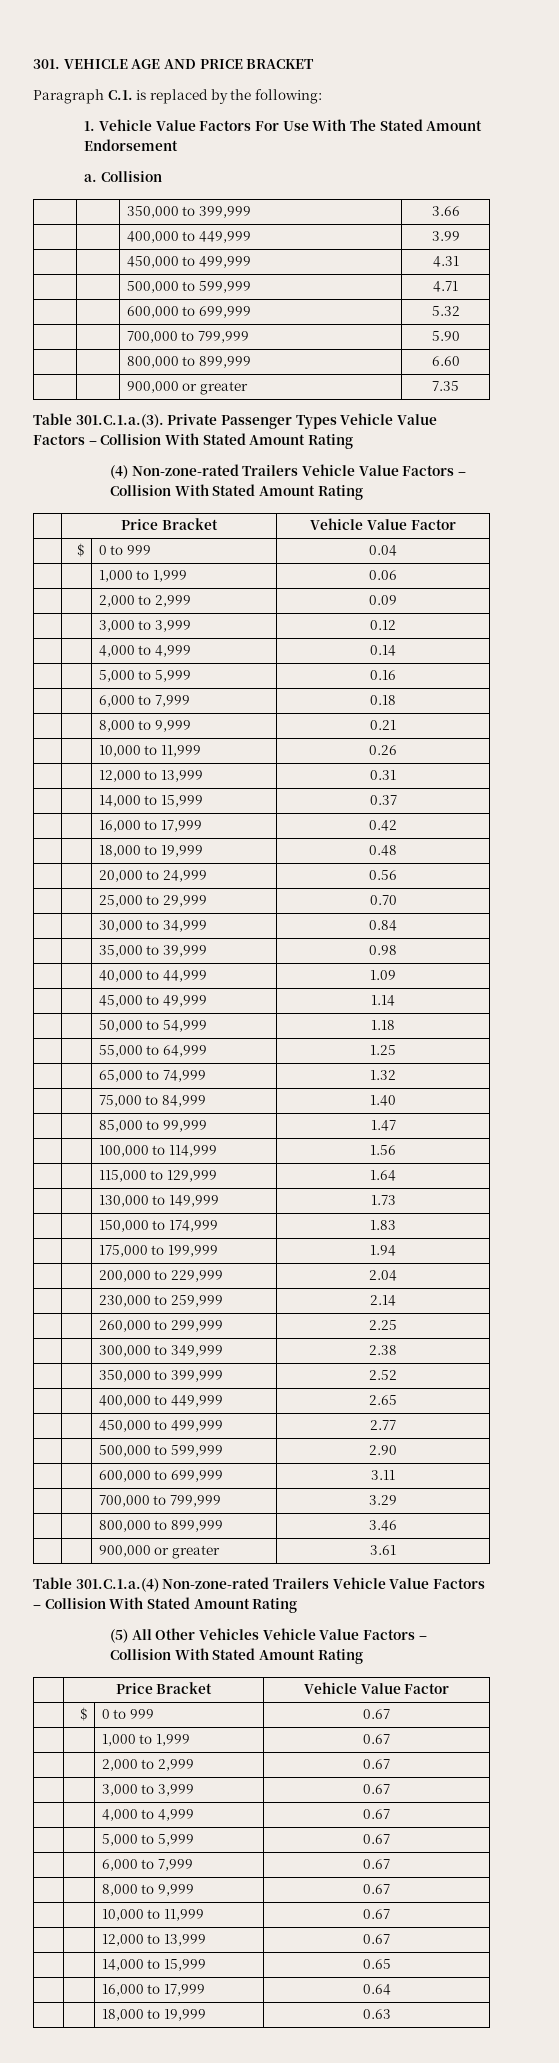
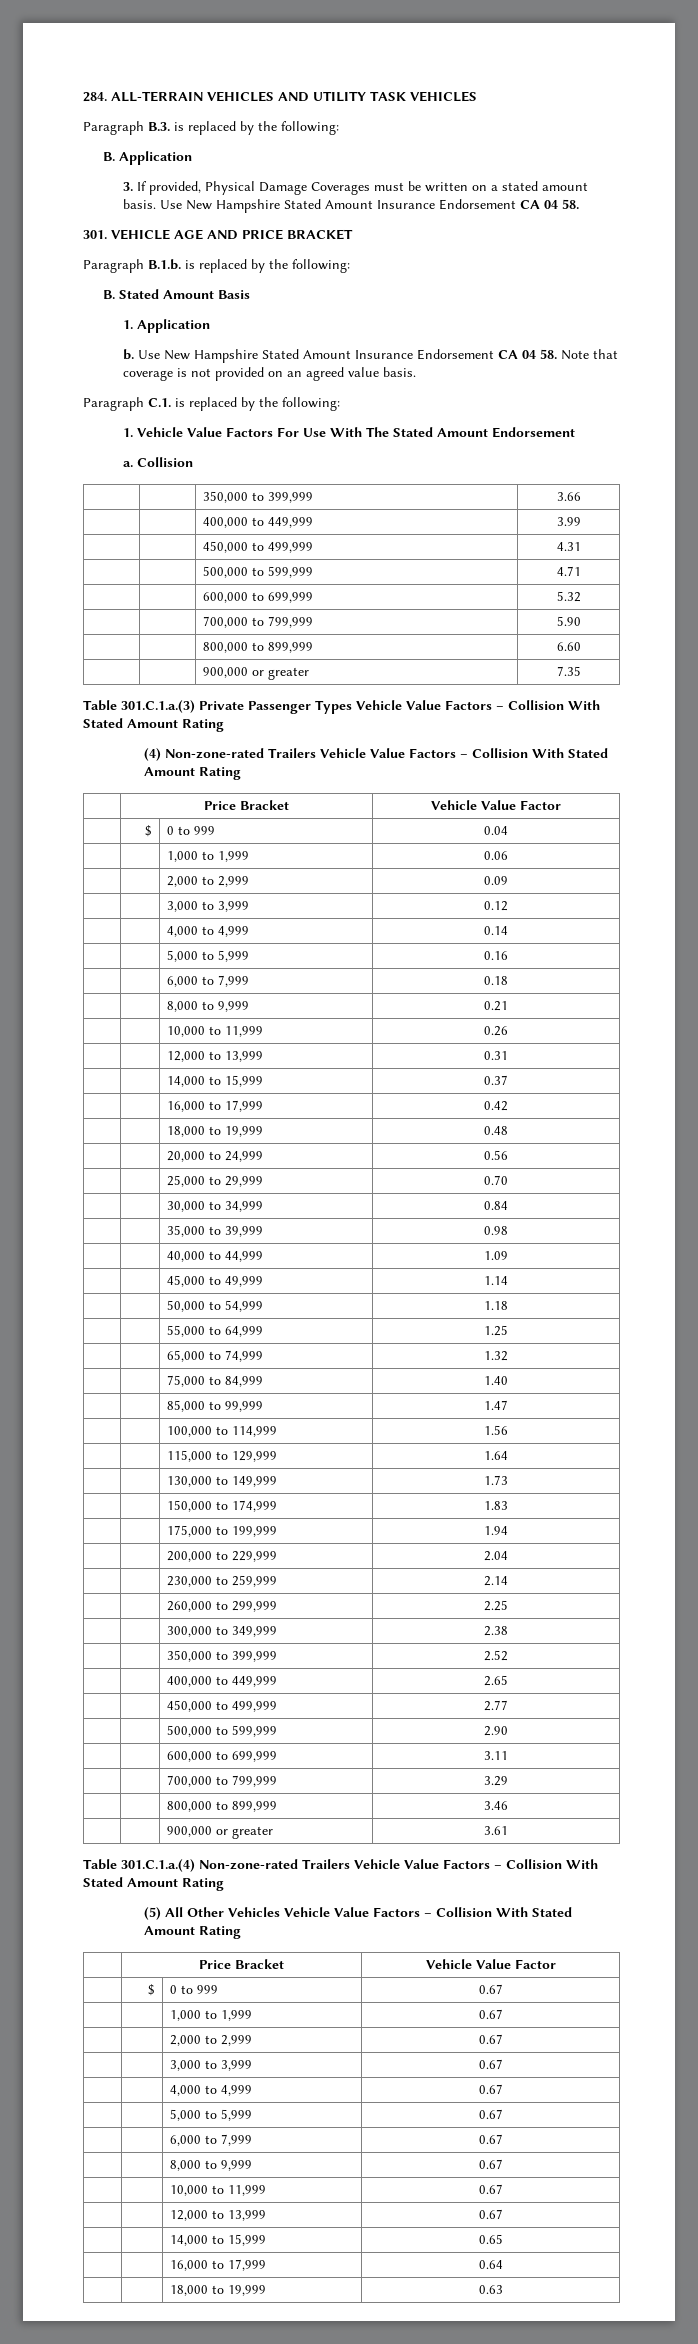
+ 284. ALL-TERRAIN VEHICLES AND UTILITY TASK VEHICLES
+ Paragraph B.3. is replaced by the following:
+ B. Application
+ 3. If provided, Physical Damage Coverages must be written on a stated amount basis. Use New Hampshire Stated Amount Insurance Endorsement CA 04 58.
+ Paragraph B.1.b. is replaced by the following:
+ B. Stated Amount Basis
+ 1. Application
+ b. Use New Hampshire Stated Amount Insurance Endorsement CA 04 58. Note that coverage is not provided on an agreed value basis.
- Table 301.C.1.a.(3). Private Passenger Types Vehicle Value Factors – Collision With Stated Amount Rating
+ Table 301.C.1.a.(3) Private Passenger Types Vehicle Value Factors – Collision With Stated Amount Rating

